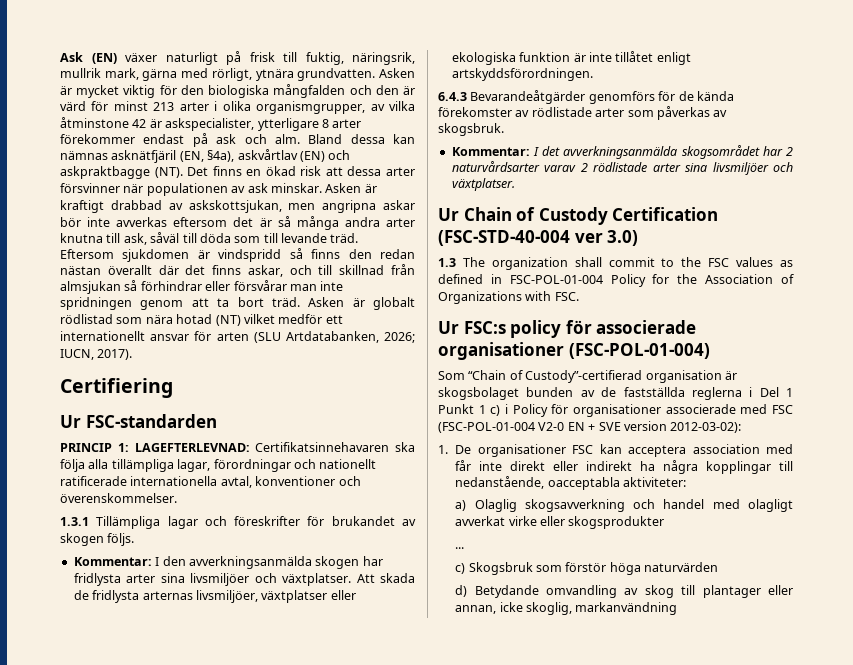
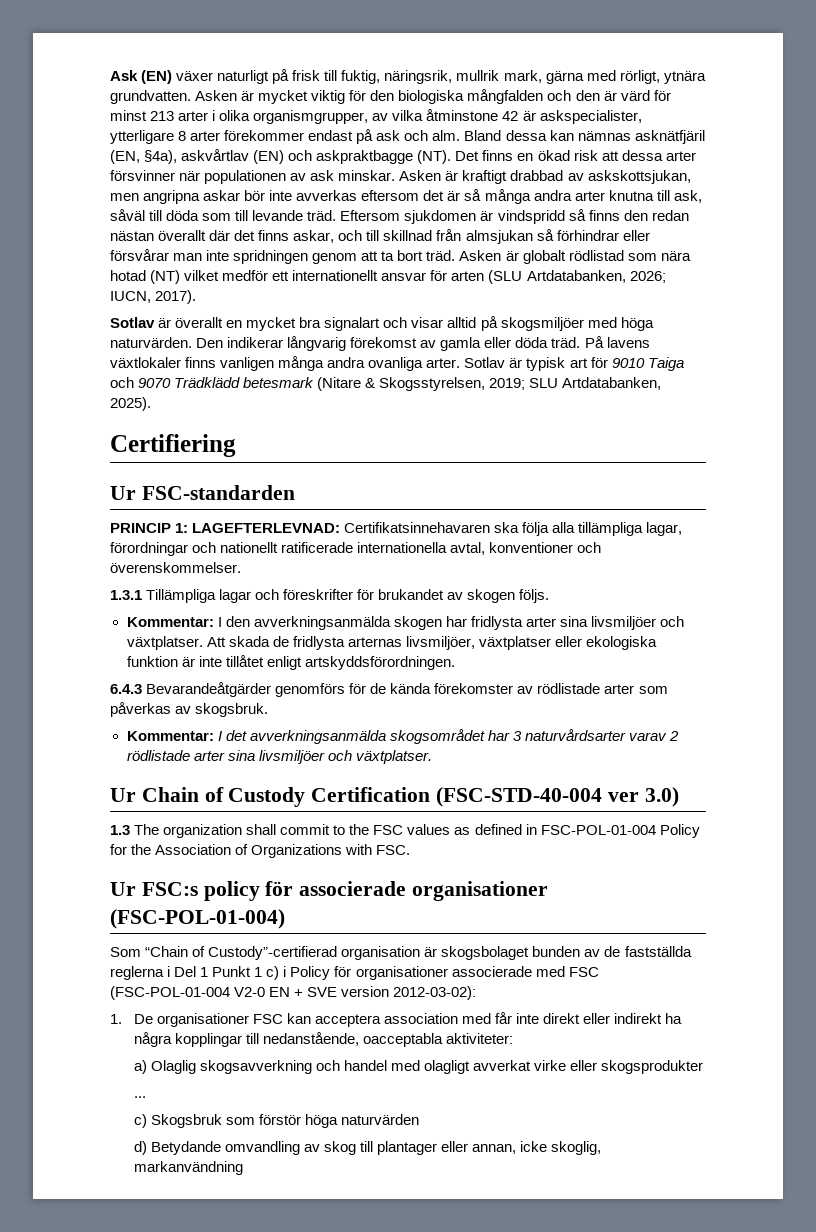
+ Sotlav är överallt en mycket bra signalart och visar alltid på skogsmiljöer med höga naturvärden. Den indikerar långvarig förekomst av gamla eller döda träd. På lavens växtlokaler finns vanligen många andra ovanliga arter. Sotlav är typisk art för 9010 Taiga och 9070 Trädklädd betesmark (Nitare & Skogsstyrelsen, 2019; SLU Artdatabanken, 2025).
- Kommentar: I det avverkningsanmälda skogsområdet har 2 naturvårdsarter varav 2 rödlistade arter sina livsmiljöer och växtplatser.
+ Kommentar: I det avverkningsanmälda skogsområdet har 3 naturvårdsarter varav 2 rödlistade arter sina livsmiljöer och växtplatser.

